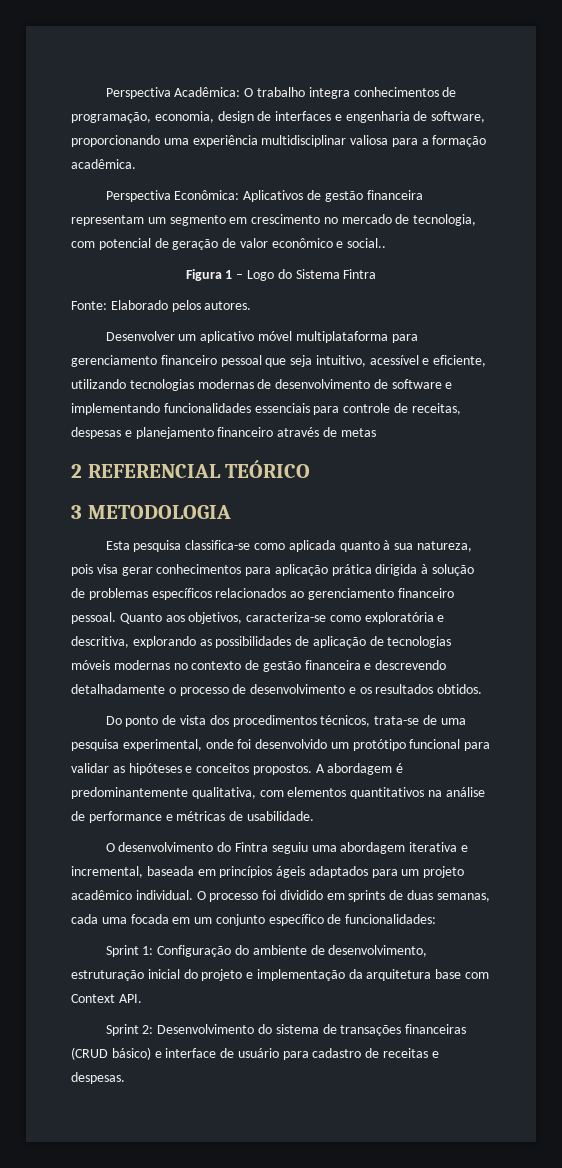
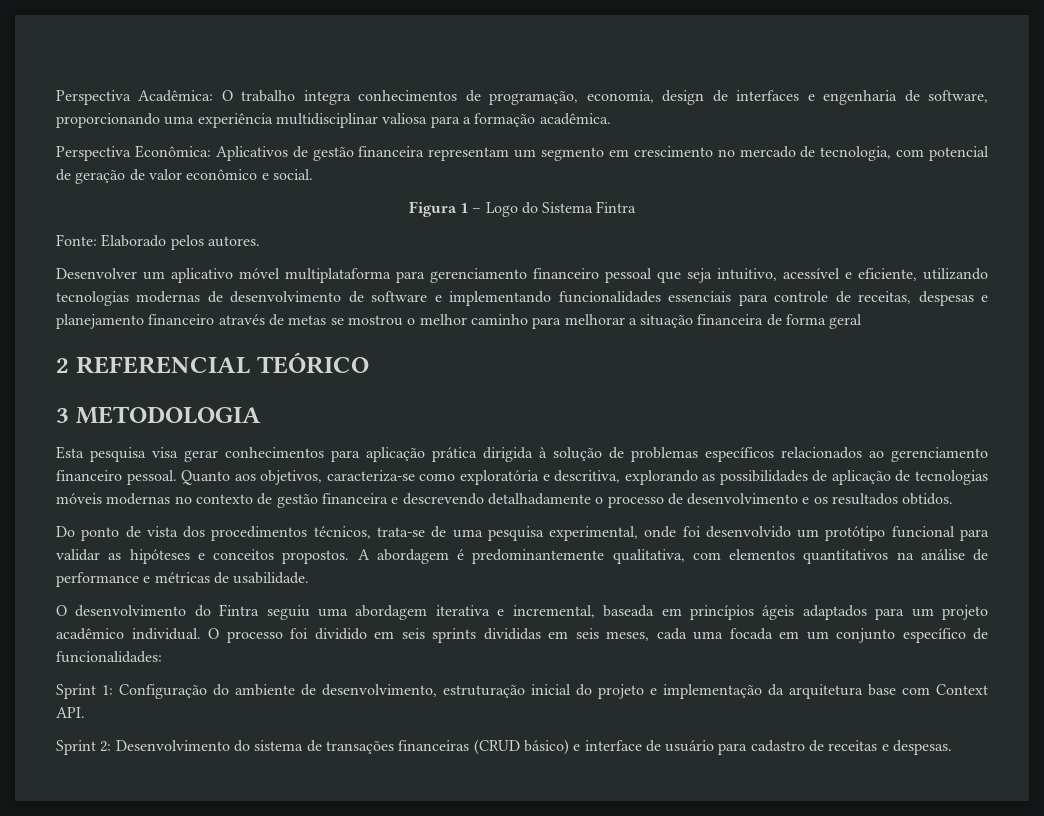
- Perspectiva Econômica: Aplicativos de gestão financeira representam um segmento em crescimento no mercado de tecnologia, com potencial de geração de valor econômico e social..
+ Perspectiva Econômica: Aplicativos de gestão financeira representam um segmento em crescimento no mercado de tecnologia, com potencial de geração de valor econômico e social.
- Desenvolver um aplicativo móvel multiplataforma para gerenciamento financeiro pessoal que seja intuitivo, acessível e eficiente, utilizando tecnologias modernas de desenvolvimento de software e implementando funcionalidades essenciais para controle de receitas, despesas e planejamento financeiro através de metas
+ Desenvolver um aplicativo móvel multiplataforma para gerenciamento financeiro pessoal que seja intuitivo, acessível e eficiente, utilizando tecnologias modernas de desenvolvimento de software e implementando funcionalidades essenciais para controle de receitas, despesas e planejamento financeiro através de metas se mostrou o melhor caminho para melhorar a situação financeira de forma geral
- Esta pesquisa classifica-se como aplicada quanto à sua natureza, pois visa gerar conhecimentos para aplicação prática dirigida à solução de problemas específicos relacionados ao gerenciamento financeiro pessoal.
+ Esta pesquisa visa gerar conhecimentos para aplicação prática dirigida à solução de problemas específicos relacionados ao gerenciamento financeiro pessoal.
- O processo foi dividido em sprints de duas semanas, cada uma focada em um conjunto específico de funcionalidades:
+ O processo foi dividido em seis sprints divididas em seis meses, cada uma focada em um conjunto específico de funcionalidades:

